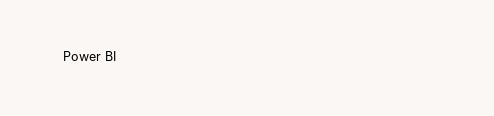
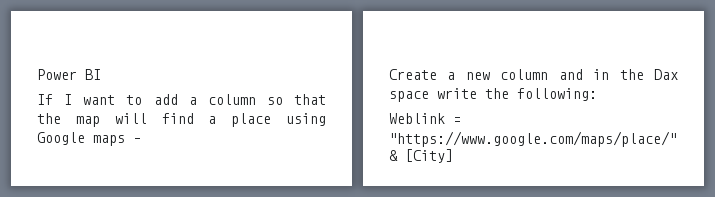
+ If I want to add a column so that the map will find a place using Google maps –
+ Create a new column and in the Dax space write the following:
+ Weblink = "https://www.google.com/maps/place/" & [City]

